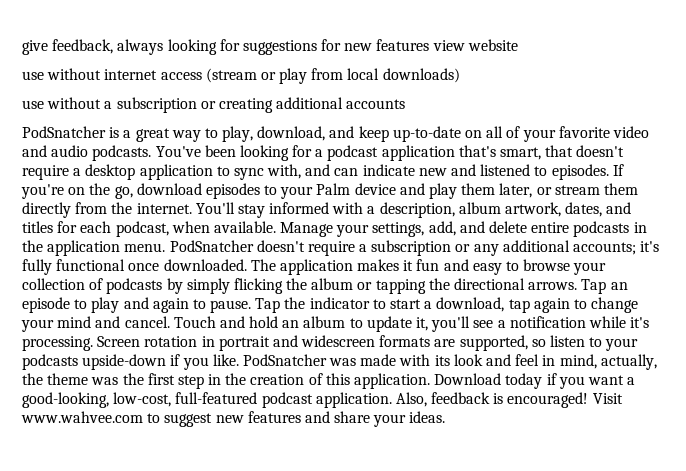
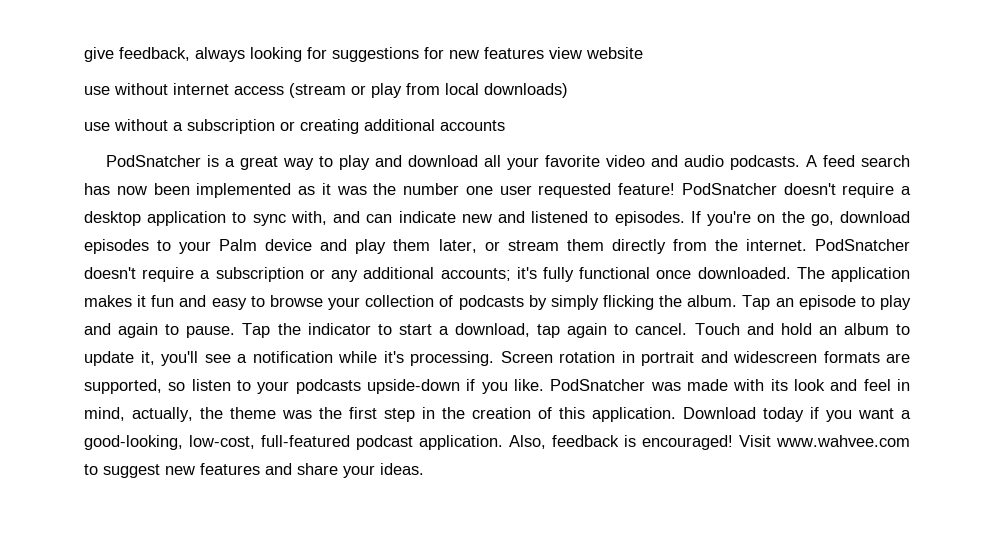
- PodSnatcher is a great way to play, download, and keep up-to-date on all of your favorite video and audio podcasts.
+ PodSnatcher is a great way to play and download all your favorite video and audio podcasts.
- You've been looking for a podcast application that's smart, that doesn't require a desktop application to sync with, and can indicate new and listened to episodes.
+ A feed search has now been implemented as it was the number one user requested feature! PodSnatcher doesn't require a desktop application to sync with, and can indicate new and listened to episodes.
- You'll stay informed with a description, album artwork, dates, and titles for each podcast, when available. Manage your settings, add, and delete entire podcasts in the application menu.
- The application makes it fun and easy to browse your collection of podcasts by simply flicking the album or tapping the directional arrows.
+ The application makes it fun and easy to browse your collection of podcasts by simply flicking the album.
- Tap the indicator to start a download, tap again to change your mind and cancel.
+ Tap the indicator to start a download, tap again to cancel.

